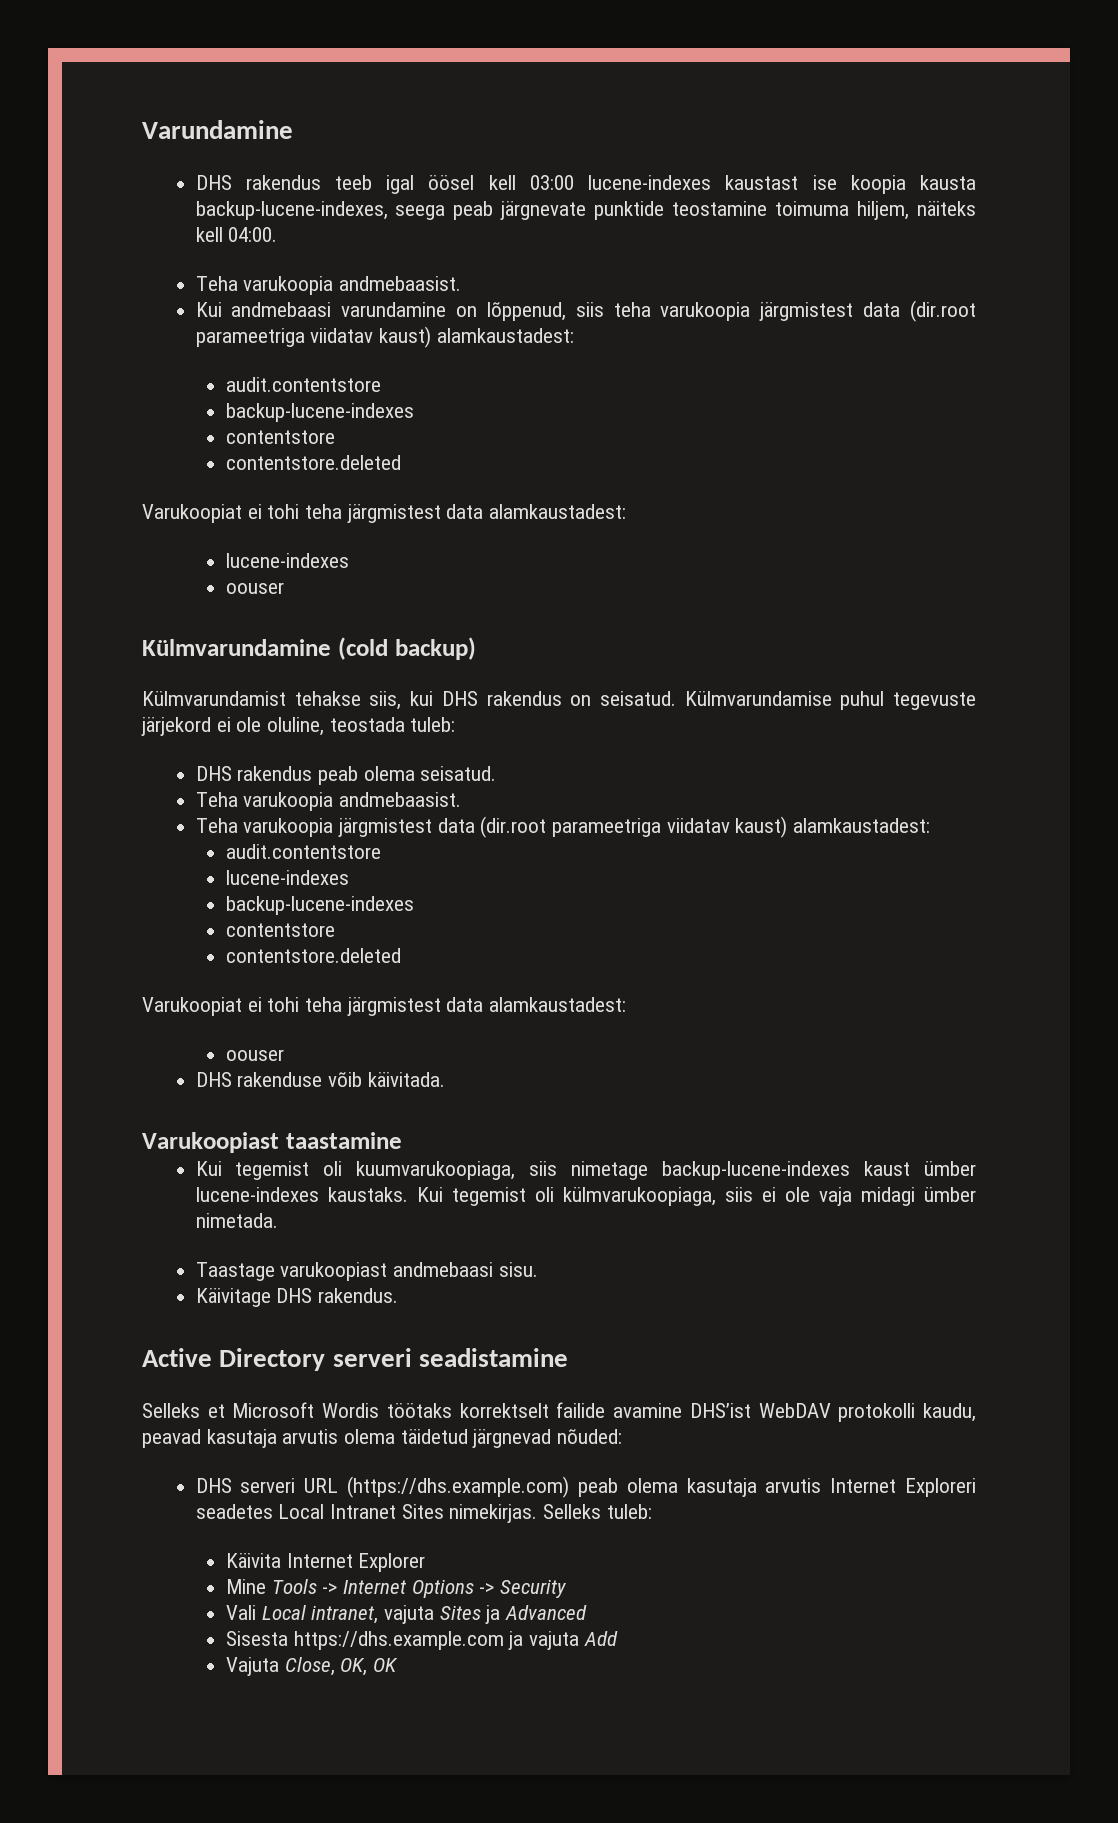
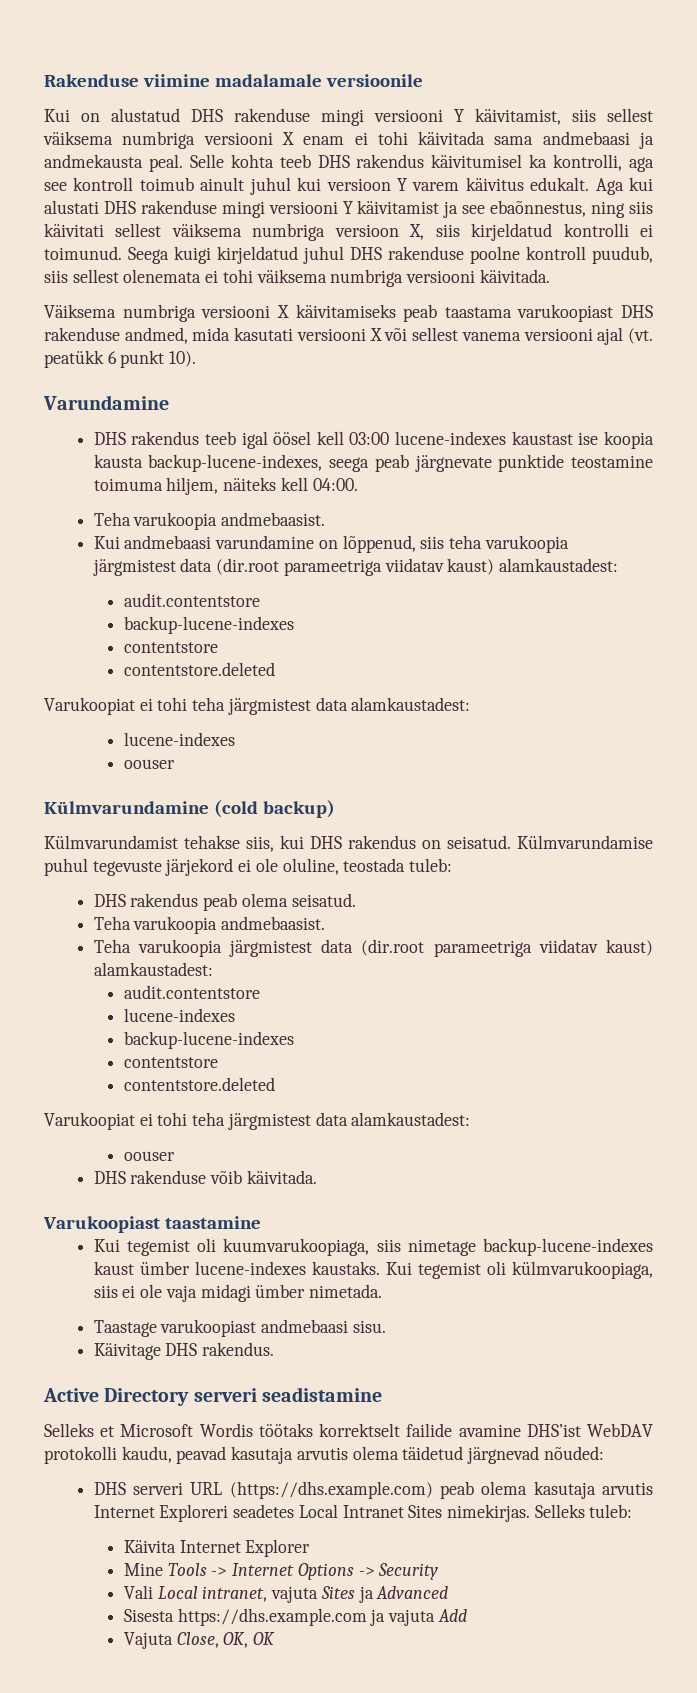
+ Rakenduse viimine madalamale versioonile
+ Kui on alustatud DHS rakenduse mingi versiooni Y käivitamist, siis sellest väiksema numbriga versiooni X enam ei tohi käivitada sama andmebaasi ja andmekausta peal. Selle kohta teeb DHS rakendus käivitumisel ka kontrolli, aga see kontroll toimub ainult juhul kui versioon Y varem käivitus edukalt. Aga kui alustati DHS rakenduse mingi versiooni Y käivitamist ja see ebaõnnestus, ning siis käivitati sellest väiksema numbriga versioon X, siis kirjeldatud kontrolli ei toimunud. Seega kuigi kirjeldatud juhul DHS rakenduse poolne kontroll puudub, siis sellest olenemata ei tohi väiksema numbriga versiooni käivitada.
+ Väiksema numbriga versiooni X käivitamiseks peab taastama varukoopiast DHS rakenduse andmed, mida kasutati versiooni X või sellest vanema versiooni ajal (vt. peatükk 6 punkt 10).

